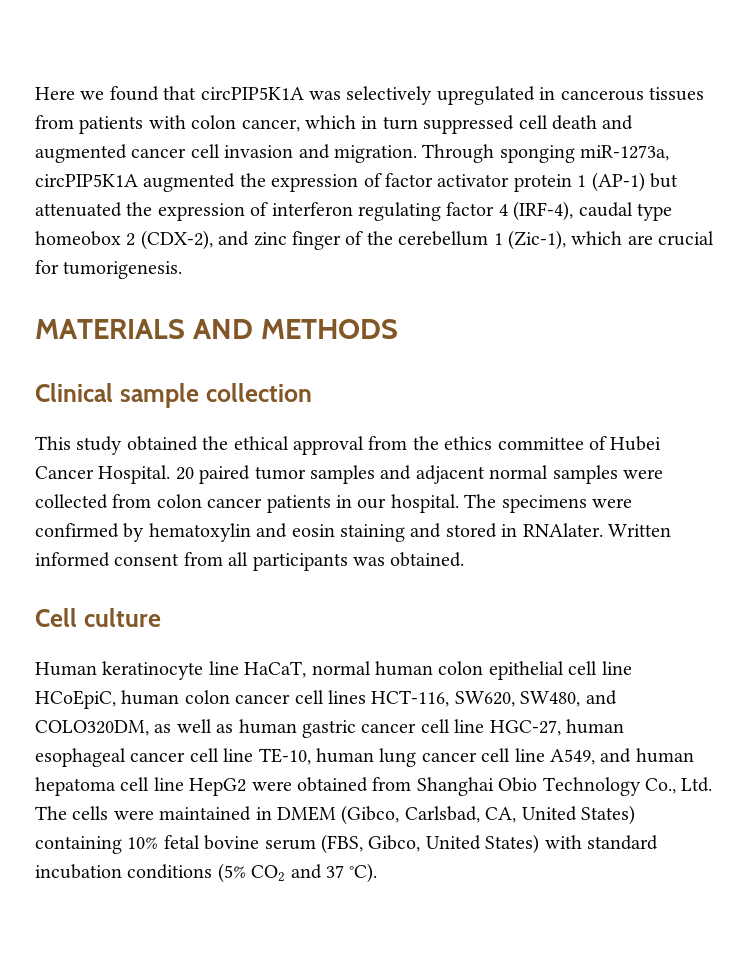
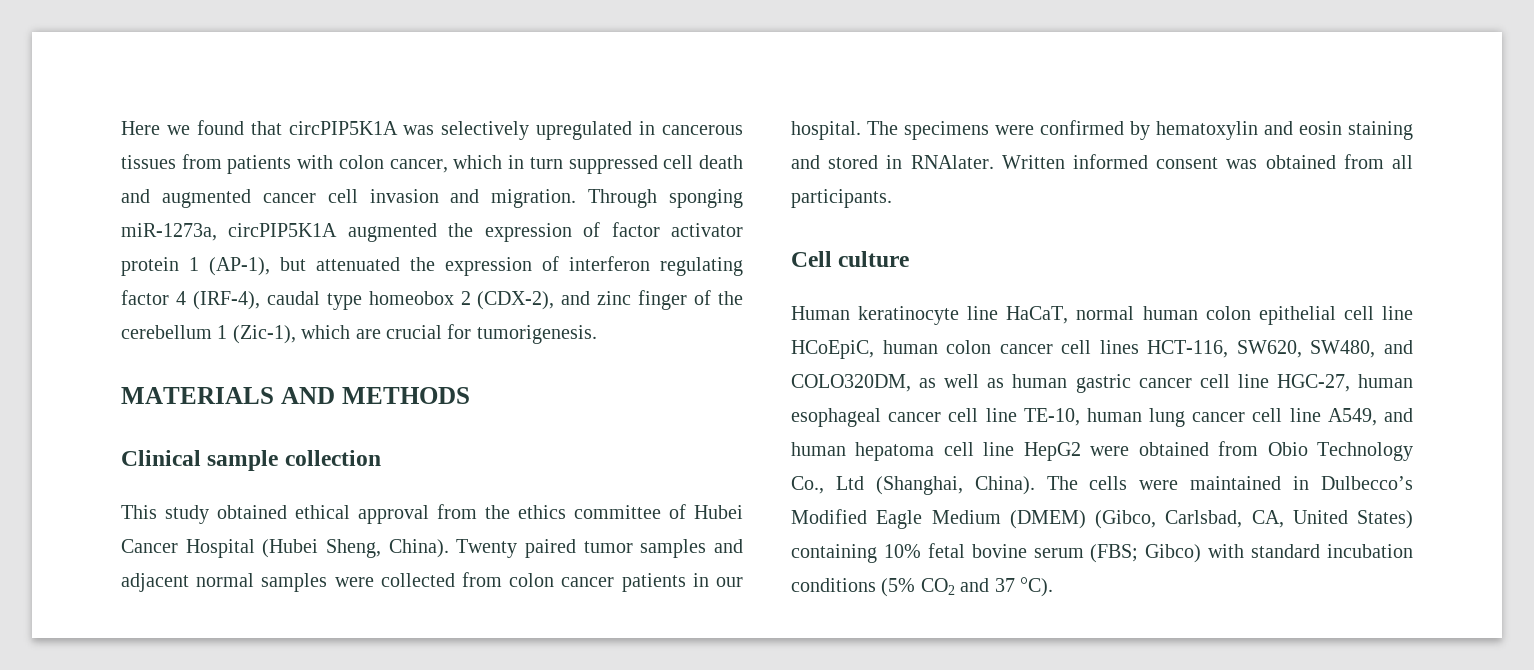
- Through sponging miR-1273a, circPIP5K1A augmented the expression of factor activator protein 1 (AP-1) but attenuated the expression of interferon regulating factor 4 (IRF-4), caudal type homeobox 2 (CDX-2), and zinc finger of the cerebellum 1 (Zic-1), which are crucial for tumorigenesis.
+ Through sponging miR-1273a, circPIP5K1A augmented the expression of factor activator protein 1 (AP-1), but attenuated the expression of interferon regulating factor 4 (IRF-4), caudal type homeobox 2 (CDX-2), and zinc finger of the cerebellum 1 (Zic-1), which are crucial for tumorigenesis.
- This study obtained the ethical approval from the ethics committee of Hubei Cancer Hospital. 20 paired tumor samples and adjacent normal samples were collected from colon cancer patients in our hospital.
+ This study obtained ethical approval from the ethics committee of Hubei Cancer Hospital (Hubei Sheng, China). Twenty paired tumor samples and adjacent normal samples were collected from colon cancer patients in our hospital.
- Written informed consent from all participants was obtained.
+ Written informed consent was obtained from all participants.
- Human keratinocyte line HaCaT, normal human colon epithelial cell line HCoEpiC, human colon cancer cell lines HCT-116, SW620, SW480, and COLO320DM, as well as human gastric cancer cell line HGC-27, human esophageal cancer cell line TE-10, human lung cancer cell line A549, and human hepatoma cell line HepG2 were obtained from Shanghai Obio Technology Co., Ltd. The cells were maintained in DMEM (Gibco, Carlsbad, CA, United States) containing 10% fetal bovine serum (FBS, Gibco, United States) with standard incubation conditions (5% CO2 and 37 °C).
+ Human keratinocyte line HaCaT, normal human colon epithelial cell line HCoEpiC, human colon cancer cell lines HCT-116, SW620, SW480, and COLO320DM, as well as human gastric cancer cell line HGC-27, human esophageal cancer cell line TE-10, human lung cancer cell line A549, and human hepatoma cell line HepG2 were obtained from Obio Technology Co., Ltd (Shanghai, China). The cells were maintained in Dulbecco’s Modified Eagle Medium (DMEM) (Gibco, Carlsbad, CA, United States) containing 10% fetal bovine serum (FBS; Gibco) with standard incubation conditions (5% CO2 and 37 °C).

